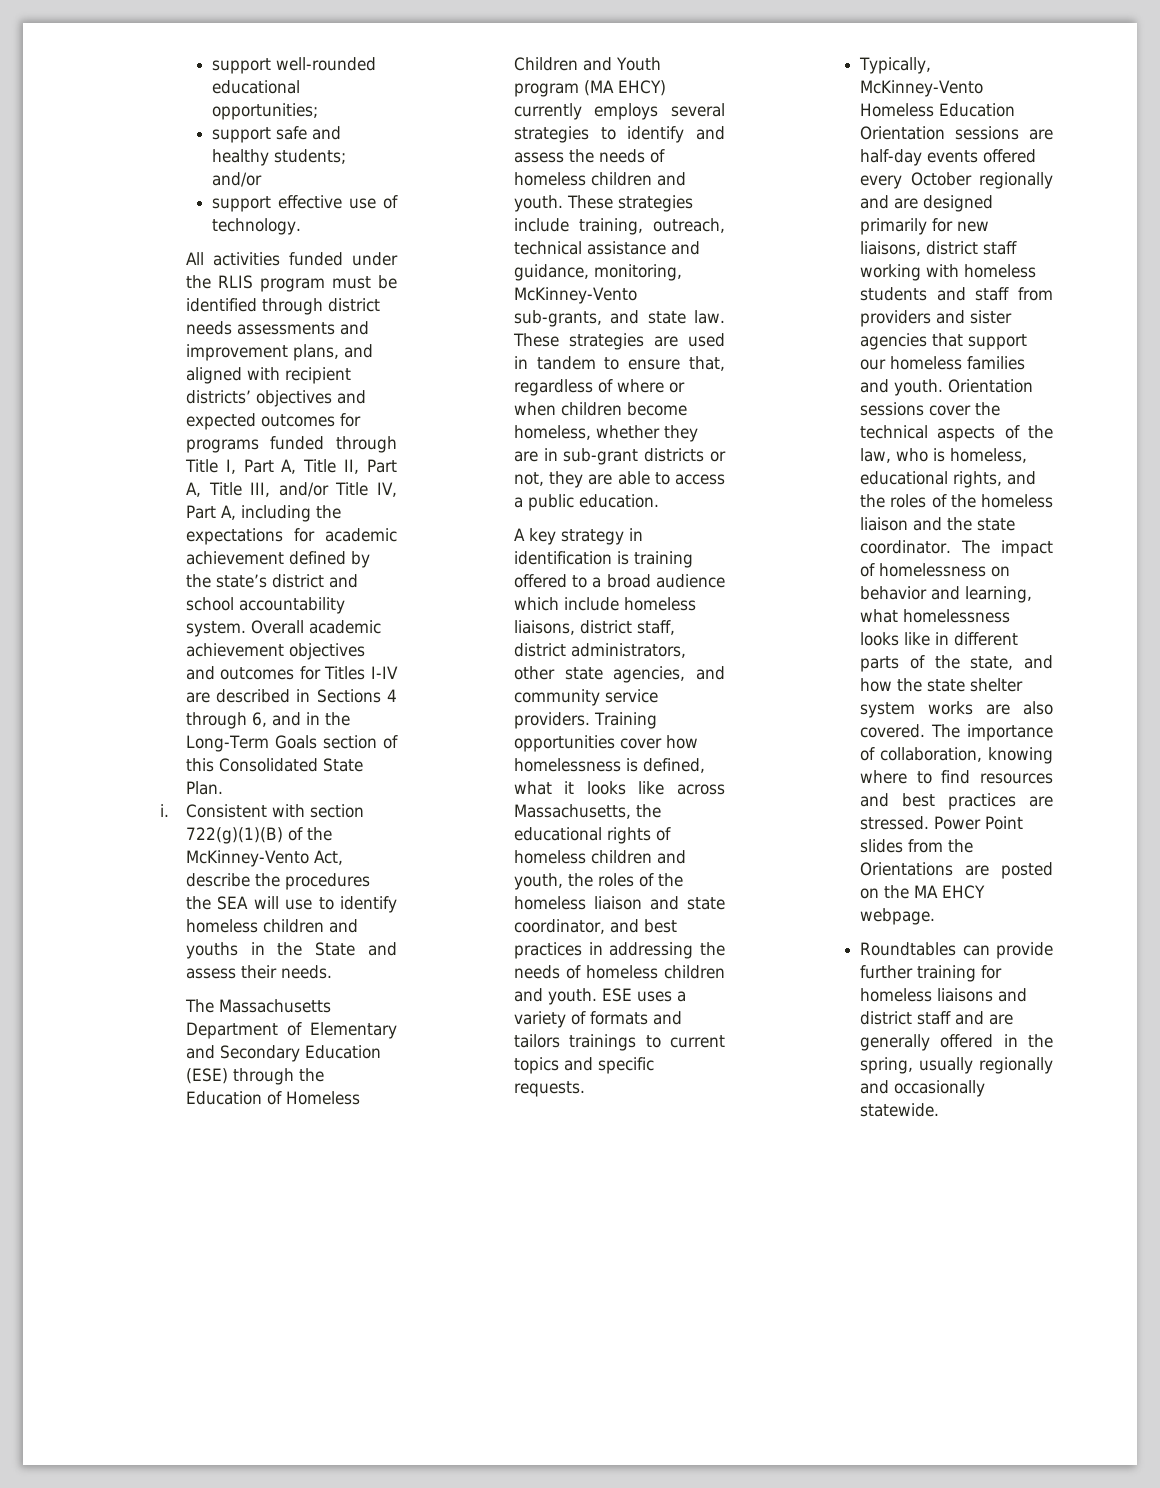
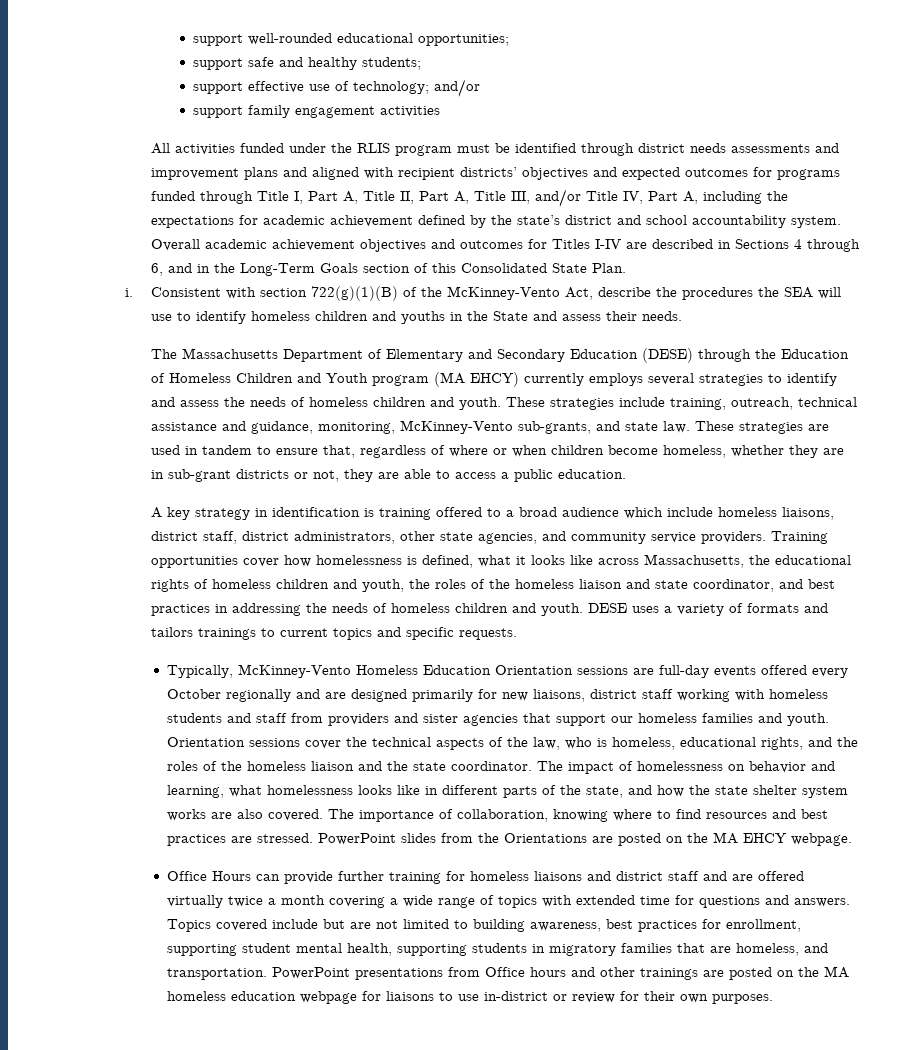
- support safe and healthy students; and/or
+ support safe and healthy students;
- support effective use of technology.
+ support effective use of technology; and/or
+ support family engagement activities
- All activities funded under the RLIS program must be identified through district needs assessments and improvement plans, and aligned with recipient districts’ objectives and expected outcomes for programs funded through Title I, Part A, Title II, Part A, Title III, and/or Title IV, Part A, including the expectations for academic achievement defined by the state’s district and school accountability system.
+ All activities funded under the RLIS program must be identified through district needs assessments and improvement plans and aligned with recipient districts’ objectives and expected outcomes for programs funded through Title I, Part A, Title II, Part A, Title III, and/or Title IV, Part A, including the expectations for academic achievement defined by the state’s district and school accountability system.
- The Massachusetts Department of Elementary and Secondary Education (ESE) through the Education of Homeless Children and Youth program (MA EHCY) currently employs several strategies to identify and assess the needs of homeless children and youth.
+ The Massachusetts Department of Elementary and Secondary Education (DESE) through the Education of Homeless Children and Youth program (MA EHCY) currently employs several strategies to identify and assess the needs of homeless children and youth.
- ESE uses a variety of formats and tailors trainings to current topics and specific requests.
+ DESE uses a variety of formats and tailors trainings to current topics and specific requests.
- Typically, McKinney-Vento Homeless Education Orientation sessions are half-day events offered every October regionally and are designed primarily for new liaisons, district staff working with homeless students and staff from providers and sister agencies that support our homeless families and youth.
+ Typically, McKinney-Vento Homeless Education Orientation sessions are full-day events offered every October regionally and are designed primarily for new liaisons, district staff working with homeless students and staff from providers and sister agencies that support our homeless families and youth.
- Power Point slides from the Orientations are posted on the MA EHCY webpage.
+ PowerPoint slides from the Orientations are posted on the MA EHCY webpage.
- Roundtables can provide further training for homeless liaisons and district staff and are generally offered in the spring, usually regionally and occasionally statewide.
+ Office Hours can provide further training for homeless liaisons and district staff and are offered virtually twice a month covering a wide range of topics with extended time for questions and answers. Topics covered include but are not limited to building awareness, best practices for enrollment, supporting student mental health, supporting students in migratory families that are homeless, and transportation. PowerPoint presentations from Office hours and other trainings are posted on the MA homeless education webpage for liaisons to use in-district or review for their own purposes.

